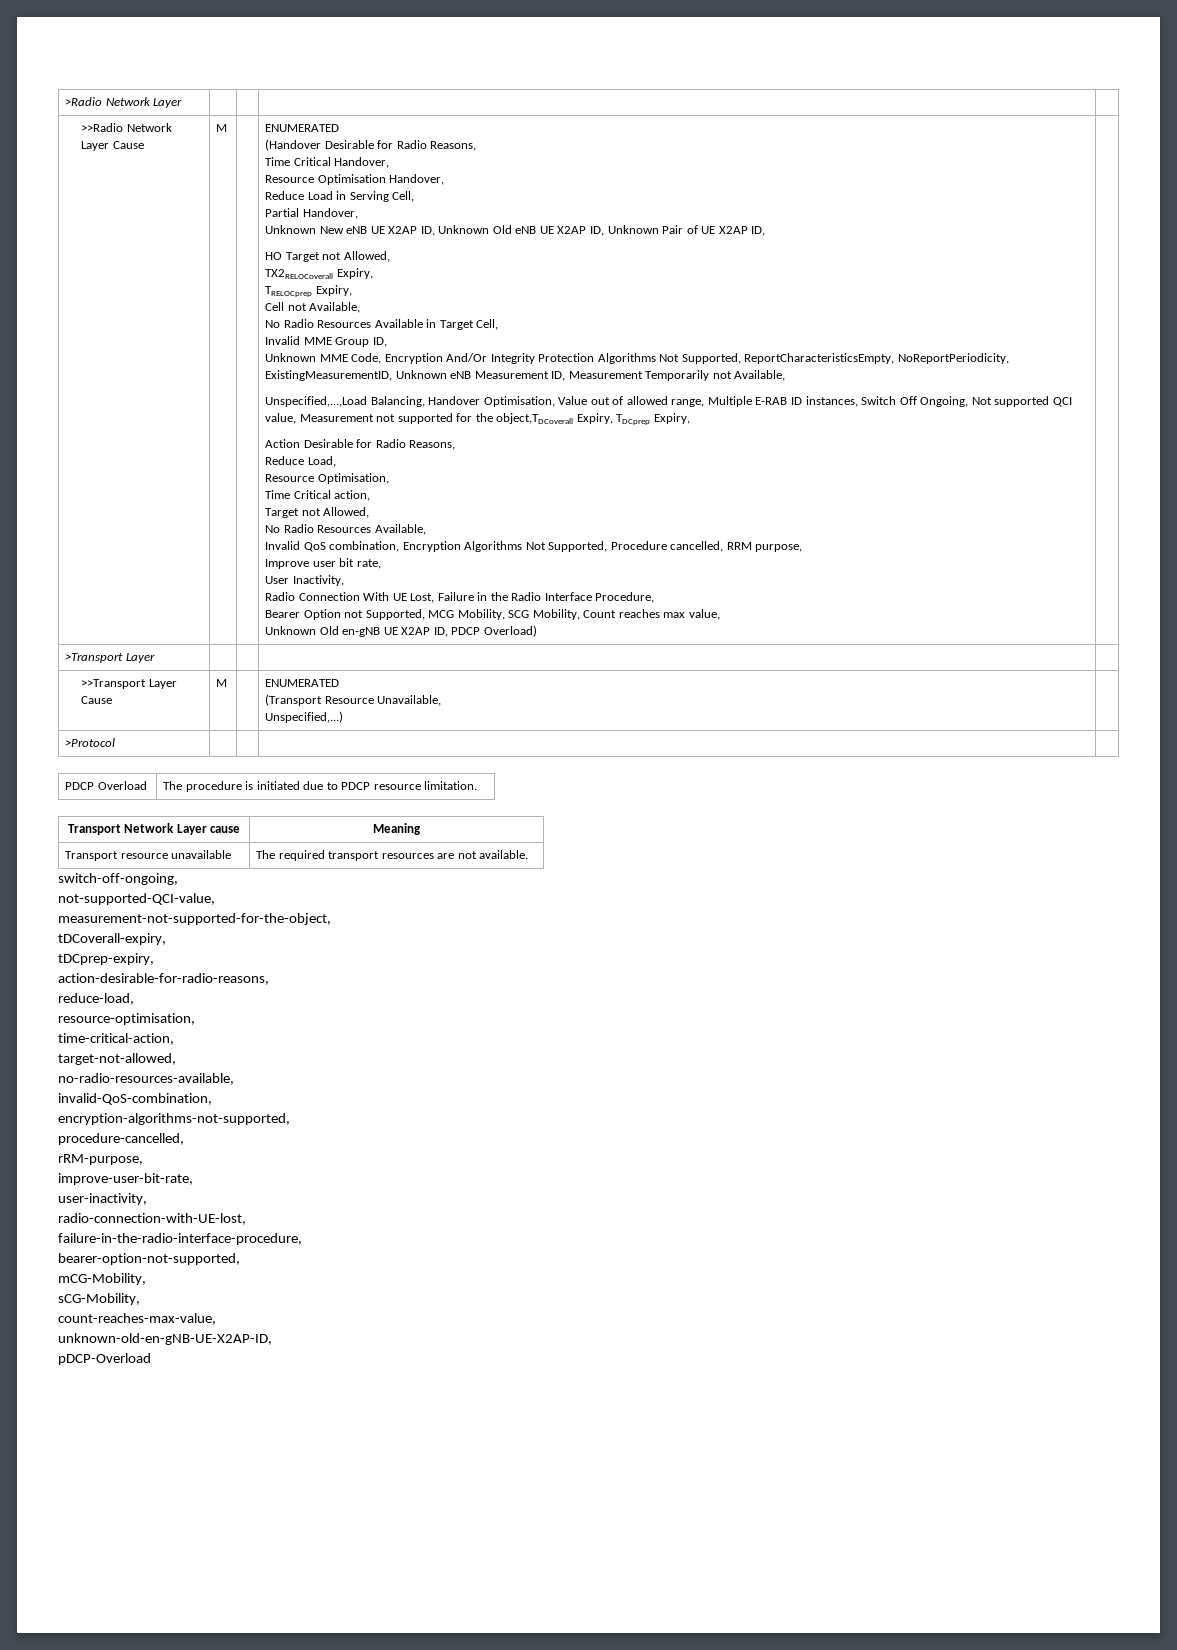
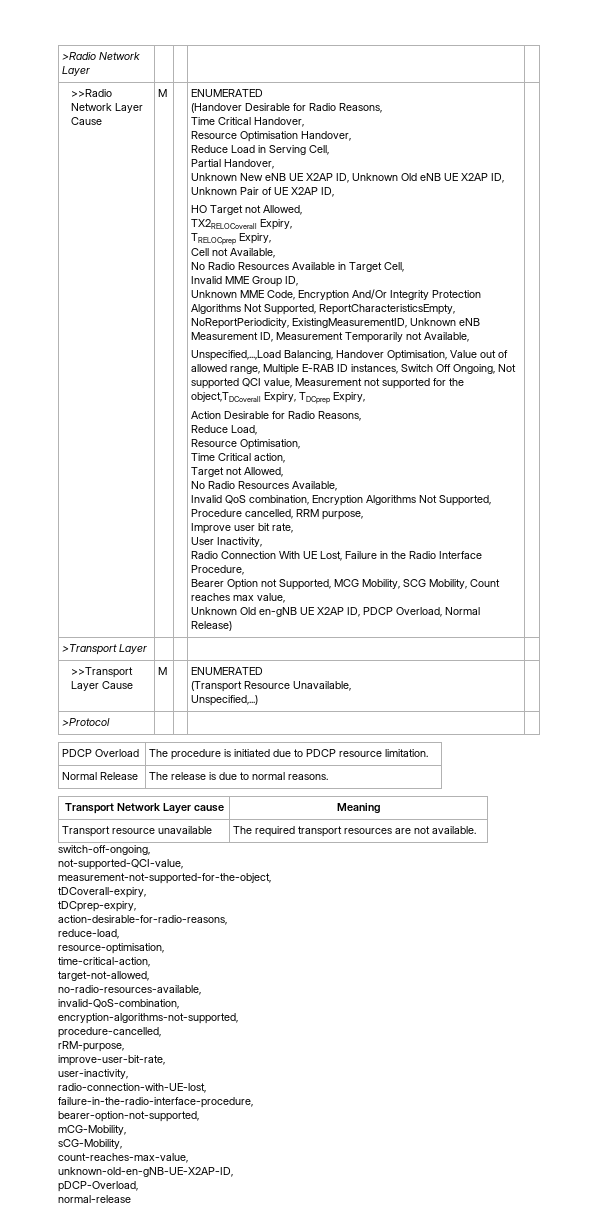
- Unknown Old en-gNB UE X2AP ID, PDCP Overload)
+ Unknown Old en-gNB UE X2AP ID, PDCP Overload, Normal Release)
+ Normal Release | The release is due to normal reasons.
- pDCP-Overload
+ pDCP-Overload,
+ normal-release

